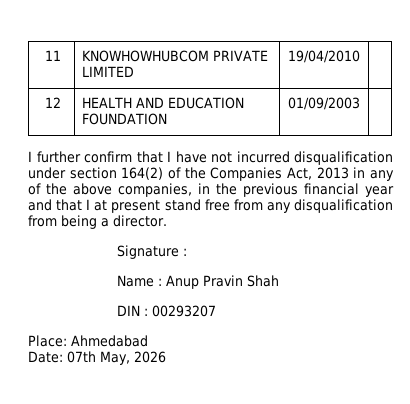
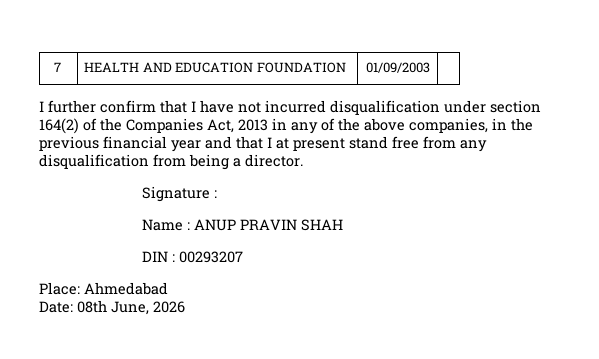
- 11 | KNOWHOWHUBCOM PRIVATE LIMITED | 19/04/2010 |
- 12 | HEALTH AND EDUCATION FOUNDATION | 01/09/2003 |
+ 7 | HEALTH AND EDUCATION FOUNDATION | 01/09/2003 |
- Name : Anup Pravin Shah
+ Name : ANUP PRAVIN SHAH
- Date: 07th May, 2026
+ Date: 08th June, 2026

